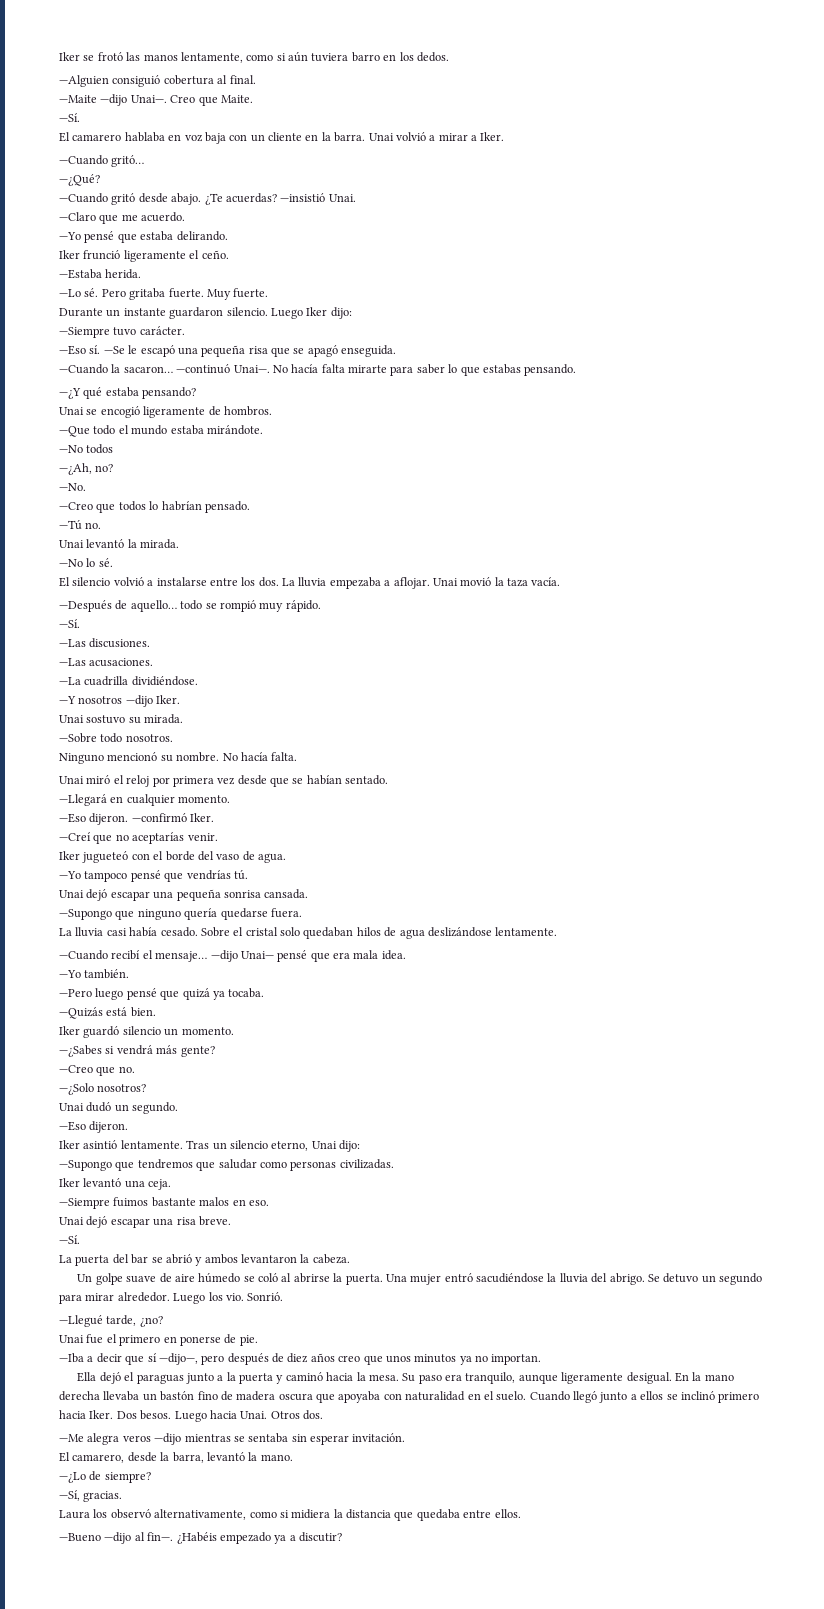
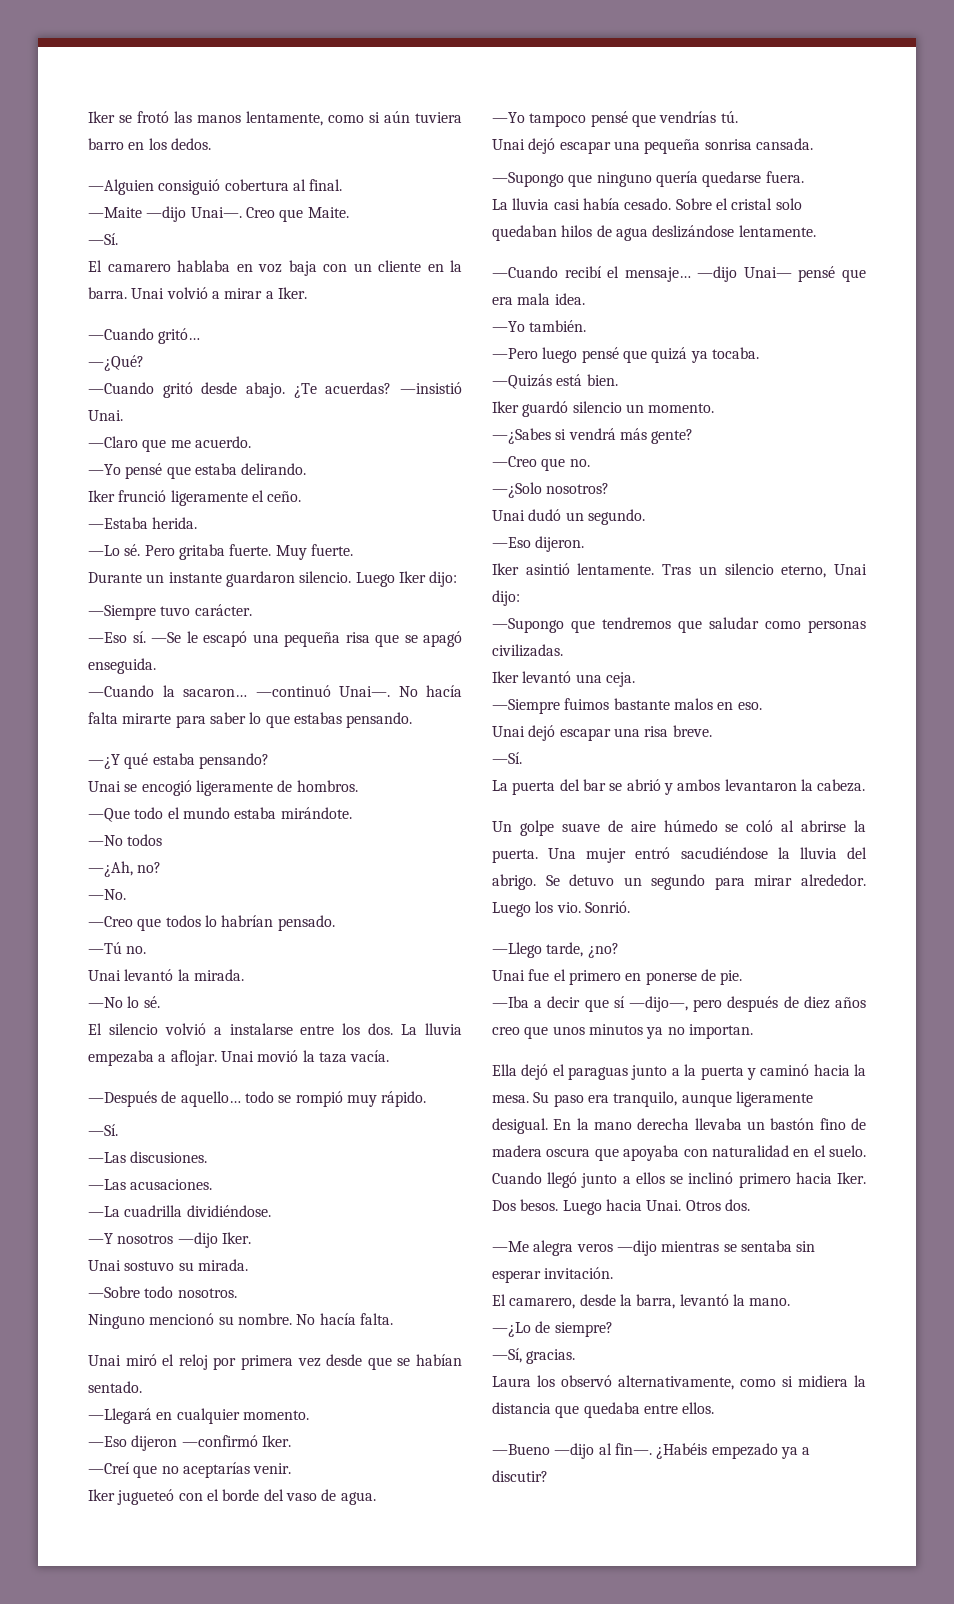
- —Eso dijeron. —confirmó Iker.
+ —Eso dijeron —confirmó Iker.
- —Llegué tarde, ¿no?
+ —Llego tarde, ¿no?

